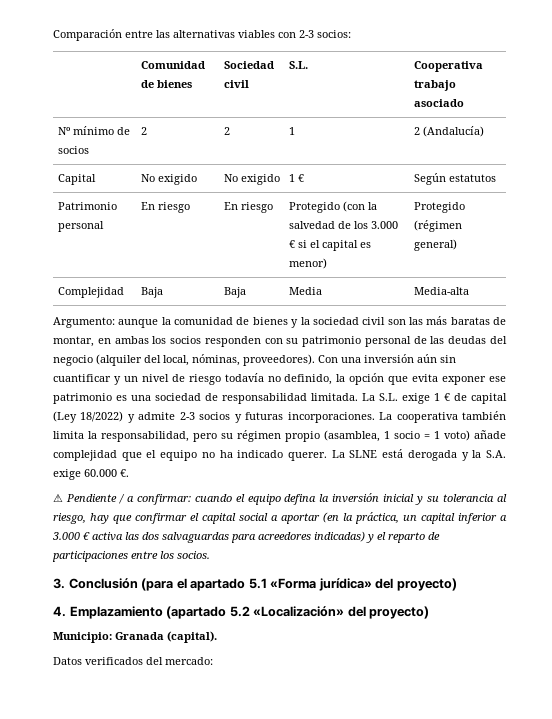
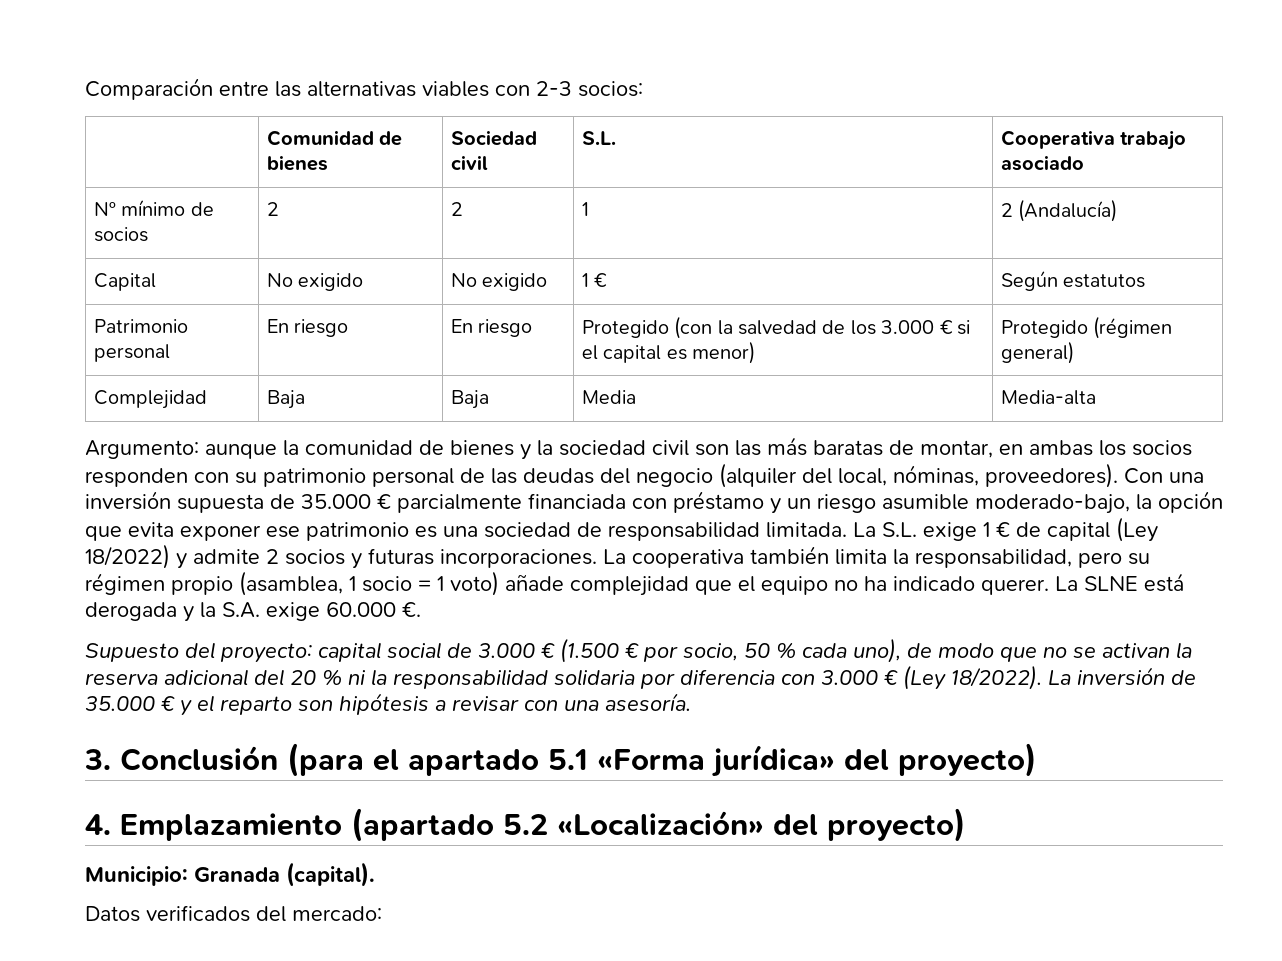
- Con una inversión aún sin cuantificar y un nivel de riesgo todavía no definido, la opción que evita exponer ese patrimonio es una sociedad de responsabilidad limitada.
+ Con una inversión supuesta de 35.000 € parcialmente financiada con préstamo y un riesgo asumible moderado-bajo, la opción que evita exponer ese patrimonio es una sociedad de responsabilidad limitada.
- La S.L. exige 1 € de capital (Ley 18/2022) y admite 2-3 socios y futuras incorporaciones.
+ La S.L. exige 1 € de capital (Ley 18/2022) y admite 2 socios y futuras incorporaciones.
- ⚠ Pendiente / a confirmar: cuando el equipo defina la inversión inicial y su tolerancia al riesgo, hay que confirmar el capital social a aportar (en la práctica, un capital inferior a 3.000 € activa las dos salvaguardas para acreedores indicadas) y el reparto de participaciones entre los socios.
+ Supuesto del proyecto: capital social de 3.000 € (1.500 € por socio, 50 % cada uno), de modo que no se activan la reserva adicional del 20 % ni la responsabilidad solidaria por diferencia con 3.000 € (Ley 18/2022). La inversión de 35.000 € y el reparto son hipótesis a revisar con una asesoría.

